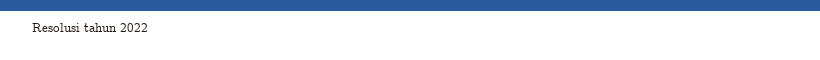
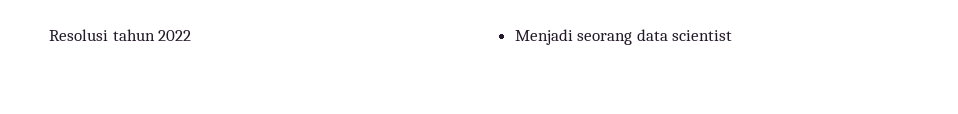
+ Menjadi seorang data scientist

